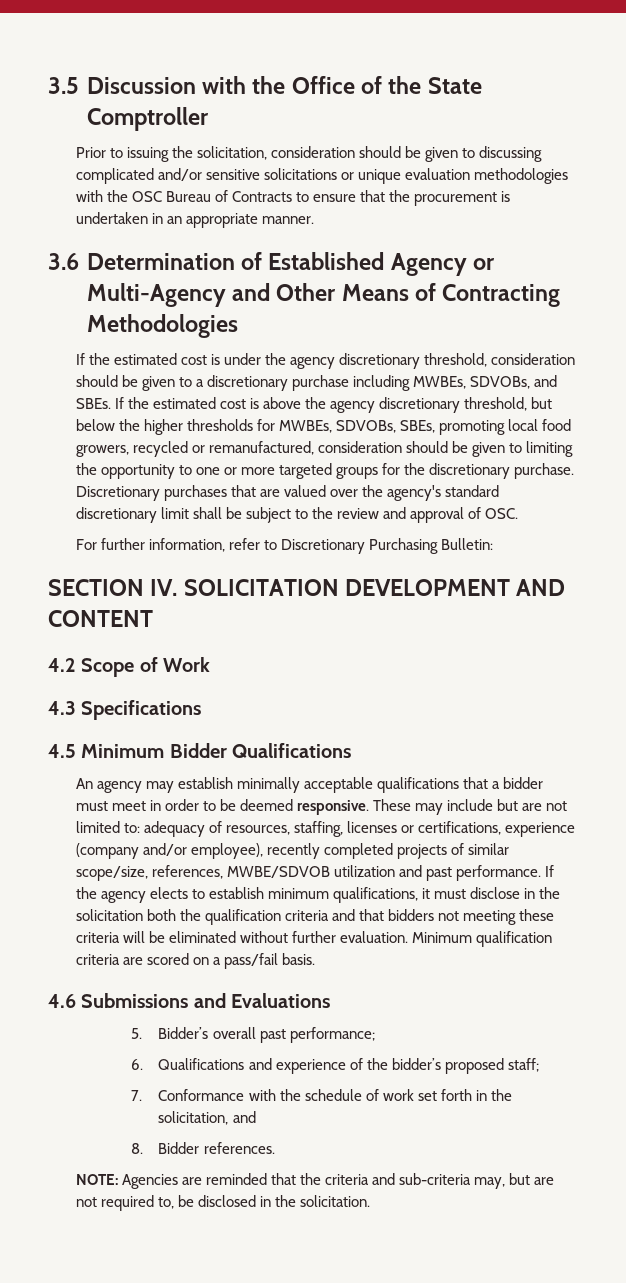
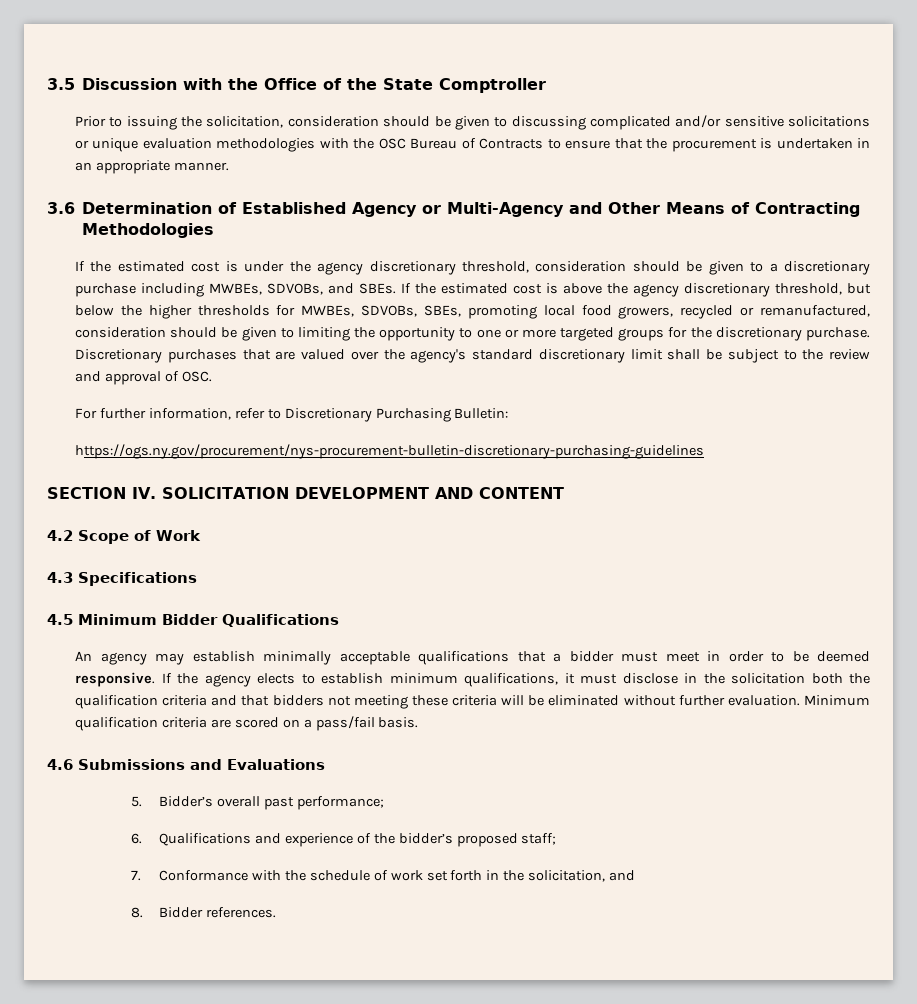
+ https://ogs.ny.gov/procurement/nys-procurement-bulletin-discretionary-purchasing-guidelines
- These may include but are not limited to: adequacy of resources, staffing, licenses or certifications, experience (company and/or employee), recently completed projects of similar scope/size, references, MWBE/SDVOB utilization and past performance.
- NOTE: Agencies are reminded that the criteria and sub-criteria may, but are not required to, be disclosed in the solicitation.

